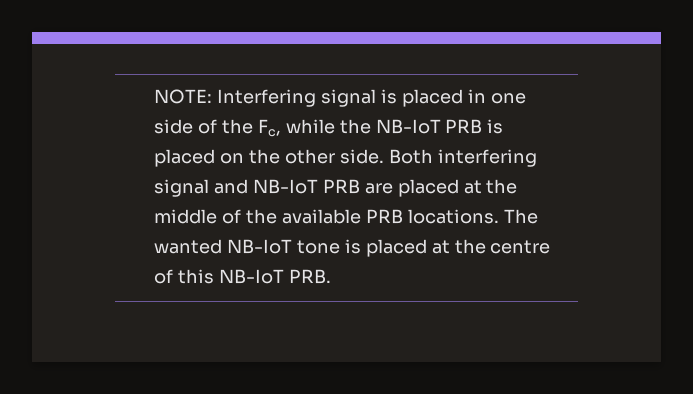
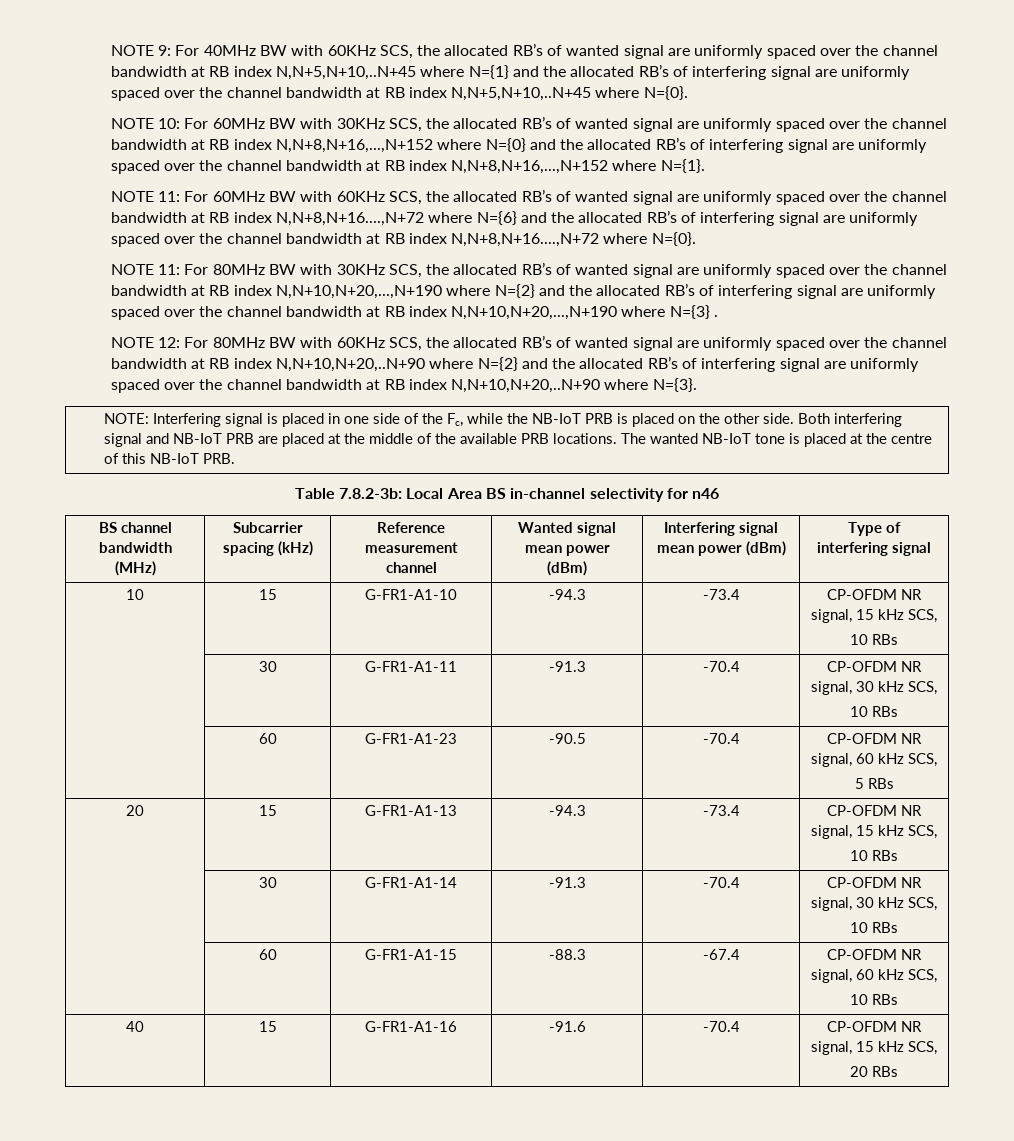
+ NOTE 9: For 40MHz BW with 60KHz SCS, the allocated RB’s of wanted signal are uniformly spaced over the channel bandwidth at RB index N,N+5,N+10,..N+45 where N={1} and the allocated RB’s of interfering signal are uniformly spaced over the channel bandwidth at RB index N,N+5,N+10,..N+45 where N={0}.
+ NOTE 10: For 60MHz BW with 30KHz SCS, the allocated RB’s of wanted signal are uniformly spaced over the channel bandwidth at RB index N,N+8,N+16,...,N+152 where N={0} and the allocated RB’s of interfering signal are uniformly spaced over the channel bandwidth at RB index N,N+8,N+16,...,N+152 where N={1}.
+ NOTE 11: For 60MHz BW with 60KHz SCS, the allocated RB’s of wanted signal are uniformly spaced over the channel bandwidth at RB index N,N+8,N+16....,N+72 where N={6} and the allocated RB’s of interfering signal are uniformly spaced over the channel bandwidth at RB index N,N+8,N+16....,N+72 where N={0}.
+ NOTE 11: For 80MHz BW with 30KHz SCS, the allocated RB’s of wanted signal are uniformly spaced over the channel bandwidth at RB index N,N+10,N+20,...,N+190 where N={2} and the allocated RB’s of interfering signal are uniformly spaced over the channel bandwidth at RB index N,N+10,N+20,...,N+190 where N={3} .
+ NOTE 12: For 80MHz BW with 60KHz SCS, the allocated RB’s of wanted signal are uniformly spaced over the channel bandwidth at RB index N,N+10,N+20,..N+90 where N={2} and the allocated RB’s of interfering signal are uniformly spaced over the channel bandwidth at RB index N,N+10,N+20,..N+90 where N={3}.
+ Table 7.8.2-3b: Local Area BS in-channel selectivity for n46
+ BS channel bandwidth (MHz) | Subcarrier spacing (kHz) | Reference measurement channel | Wanted signal mean power (dBm) | Interfering signal mean power (dBm) | Type of interfering signal
+ 10 | 15 | G-FR1-A1-10 | -94.3 | -73.4 | CP-OFDM NR signal, 15 kHz SCS,
+ 10 RBs
+ | 30 | G-FR1-A1-11 | -91.3 | -70.4 | CP-OFDM NR signal, 30 kHz SCS,
+ 10 RBs
+ | 60 | G-FR1-A1-23 | -90.5 | -70.4 | CP-OFDM NR signal, 60 kHz SCS,
+ 5 RBs
+ 20 | 15 | G-FR1-A1-13 | -94.3 | -73.4 | CP-OFDM NR signal, 15 kHz SCS,
+ 10 RBs
+ | 30 | G-FR1-A1-14 | -91.3 | -70.4 | CP-OFDM NR signal, 30 kHz SCS,
+ 10 RBs
+ | 60 | G-FR1-A1-15 | -88.3 | -67.4 | CP-OFDM NR signal, 60 kHz SCS,
+ 10 RBs
+ 40 | 15 | G-FR1-A1-16 | -91.6 | -70.4 | CP-OFDM NR signal, 15 kHz SCS,
+ 20 RBs

